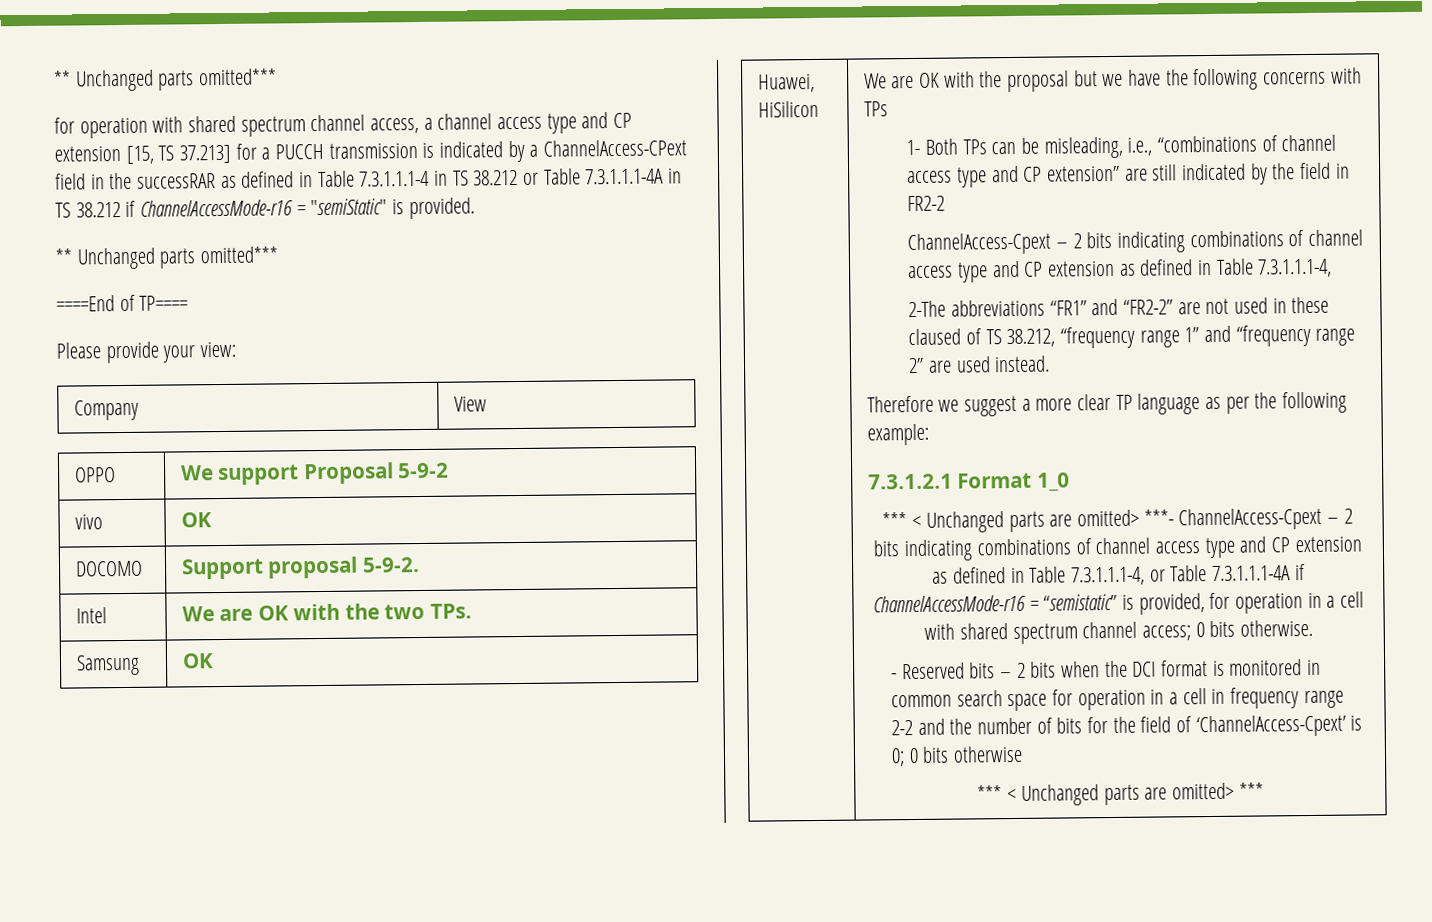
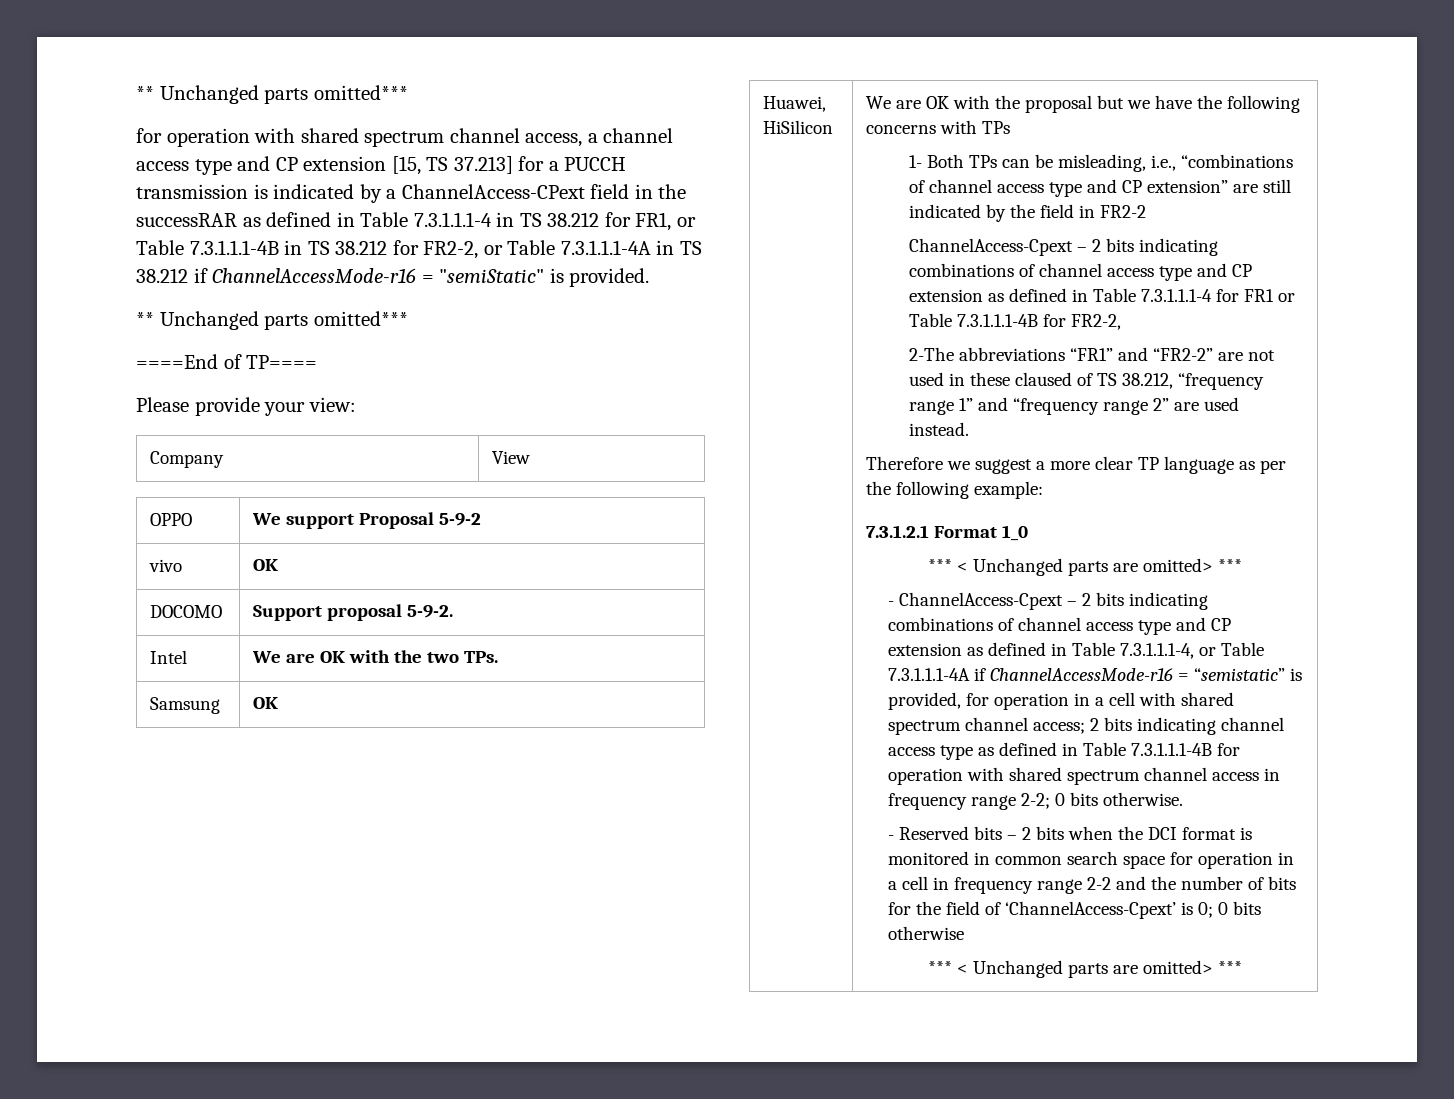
- for operation with shared spectrum channel access, a channel access type and CP extension [15, TS 37.213] for a PUCCH transmission is indicated by a ChannelAccess-CPext field in the successRAR as defined in Table 7.3.1.1.1-4 in TS 38.212 or Table 7.3.1.1.1-4A in TS 38.212 if ChannelAccessMode-r16 = "semiStatic" is provided.
+ for operation with shared spectrum channel access, a channel access type and CP extension [15, TS 37.213] for a PUCCH transmission is indicated by a ChannelAccess-CPext field in the successRAR as defined in Table 7.3.1.1.1-4 in TS 38.212 for FR1, or Table 7.3.1.1.1-4B in TS 38.212 for FR2-2, or Table 7.3.1.1.1-4A in TS 38.212 if ChannelAccessMode-r16 = "semiStatic" is provided.
  1- Both TPs can be misleading, i.e., “combinations of channel access type and CP extension” are still indicated by the field in FR2-2
- ChannelAccess-Cpext – 2 bits indicating combinations of channel access type and CP extension as defined in Table 7.3.1.1.1-4,
+ ChannelAccess-Cpext – 2 bits indicating combinations of channel access type and CP extension as defined in Table 7.3.1.1.1-4 for FR1 or Table 7.3.1.1.1-4B for FR2-2,
  7.3.1.2.1 Format 1_0
- *** < Unchanged parts are omitted> ***- ChannelAccess-Cpext – 2 bits indicating combinations of channel access type and CP extension as defined in Table 7.3.1.1.1-4, or Table 7.3.1.1.1-4A if ChannelAccessMode-r16 = “semistatic” is provided, for operation in a cell with shared spectrum channel access; 0 bits otherwise.
+ *** < Unchanged parts are omitted> ***
+ - ChannelAccess-Cpext – 2 bits indicating combinations of channel access type and CP extension as defined in Table 7.3.1.1.1-4, or Table 7.3.1.1.1-4A if ChannelAccessMode-r16 = “semistatic” is provided, for operation in a cell with shared spectrum channel access; 2 bits indicating channel access type as defined in Table 7.3.1.1.1-4B for operation with shared spectrum channel access in frequency range 2-2; 0 bits otherwise.

